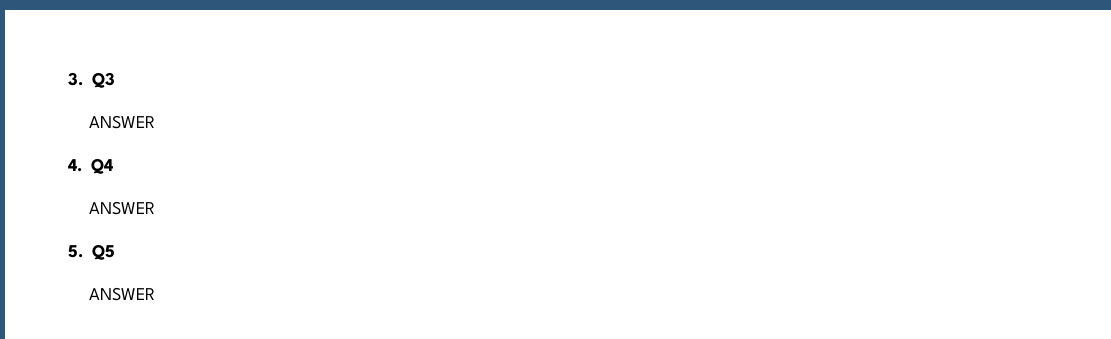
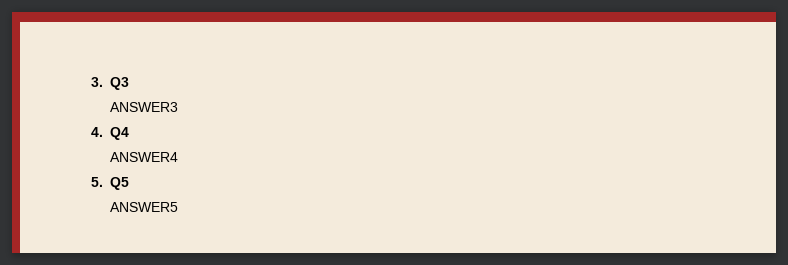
  3. Q3
- ANSWER
+ ANSWER3
  4. Q4
- ANSWER
+ ANSWER4
  5. Q5
- ANSWER
+ ANSWER5

